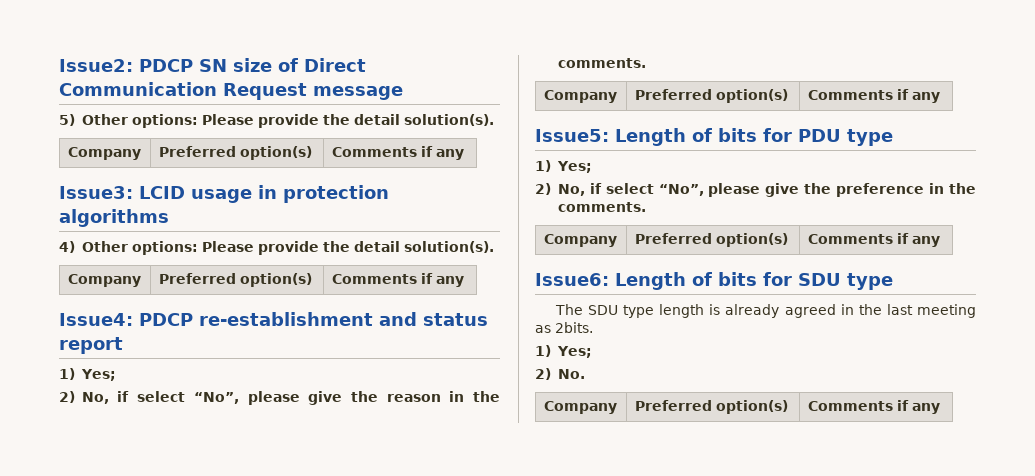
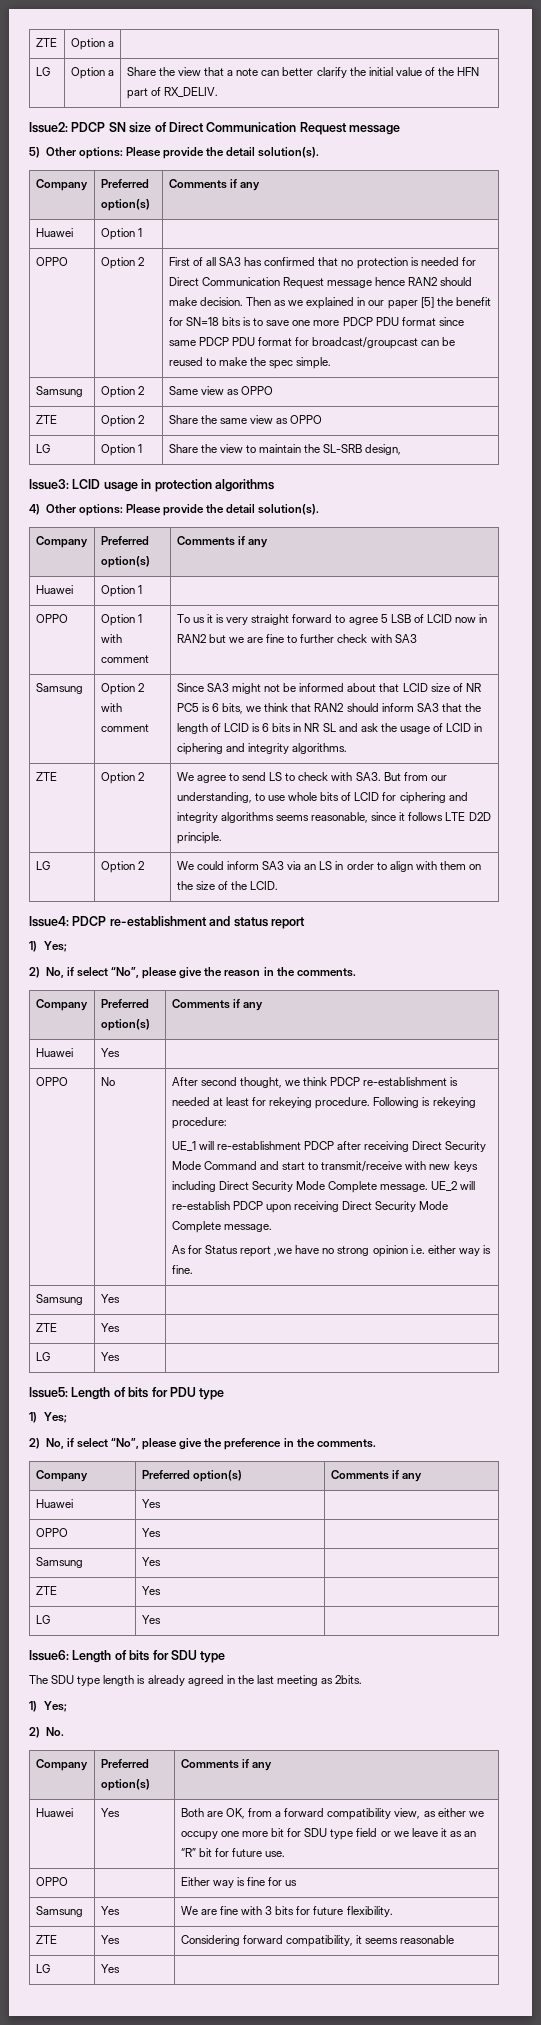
+ ZTE | Option a |
+ LG | Option a | Share the view that a note can better clarify the initial value of the HFN part of RX_DELIV.
  5) Other options: Please provide the detail solution(s).
  Company | Preferred option(s) | Comments if any
+ Huawei | Option 1 |
+ OPPO | Option 2 | First of all SA3 has confirmed that no protection is needed for Direct Communication Request message hence RAN2 should make decision. Then as we explained in our paper [5] the benefit for SN=18 bits is to save one more PDCP PDU format since same PDCP PDU format for broadcast/groupcast can be reused to make the spec simple.
+ Samsung | Option 2 | Same view as OPPO
+ ZTE | Option 2 | Share the same view as OPPO
+ LG | Option 1 | Share the view to maintain the SL-SRB design,
  4) Other options: Please provide the detail solution(s).
  Company | Preferred option(s) | Comments if any
+ Huawei | Option 1 |
+ OPPO | Option 1 with comment | To us it is very straight forward to agree 5 LSB of LCID now in RAN2 but we are fine to further check with SA3
+ Samsung | Option 2 with comment | Since SA3 might not be informed about that LCID size of NR PC5 is 6 bits, we think that RAN2 should inform SA3 that the length of LCID is 6 bits in NR SL and ask the usage of LCID in ciphering and integrity algorithms.
+ ZTE | Option 2 | We agree to send LS to check with SA3. But from our understanding, to use whole bits of LCID for ciphering and integrity algorithms seems reasonable, since it follows LTE D2D principle.
+ LG | Option 2 | We could inform SA3 via an LS in order to align with them on the size of the LCID.
  2) No, if select “No”, please give the reason in the comments.
  Company | Preferred option(s) | Comments if any
+ Huawei | Yes |
+ OPPO | No | After second thought, we think PDCP re-establishment is needed at least for rekeying procedure. Following is rekeying procedure:
+ UE_1 will re-establishment PDCP after receiving Direct Security Mode Command and start to transmit/receive with new keys including Direct Security Mode Complete message. UE_2 will re-establish PDCP upon receiving Direct Security Mode Complete message.
+ As for Status report ,we have no strong opinion i.e. either way is fine.
+ Samsung | Yes |
+ ZTE | Yes |
+ LG | Yes |
  2) No, if select “No”, please give the preference in the comments.
  Company | Preferred option(s) | Comments if any
+ Huawei | Yes |
+ OPPO | Yes |
+ Samsung | Yes |
+ ZTE | Yes |
+ LG | Yes |
+ Huawei | Yes | Both are OK, from a forward compatibility view, as either we occupy one more bit for SDU type field or we leave it as an “R” bit for future use.
+ OPPO | | Either way is fine for us
+ Samsung | Yes | We are fine with 3 bits for future flexibility.
+ ZTE | Yes | Considering forward compatibility, it seems reasonable
+ LG | Yes |

